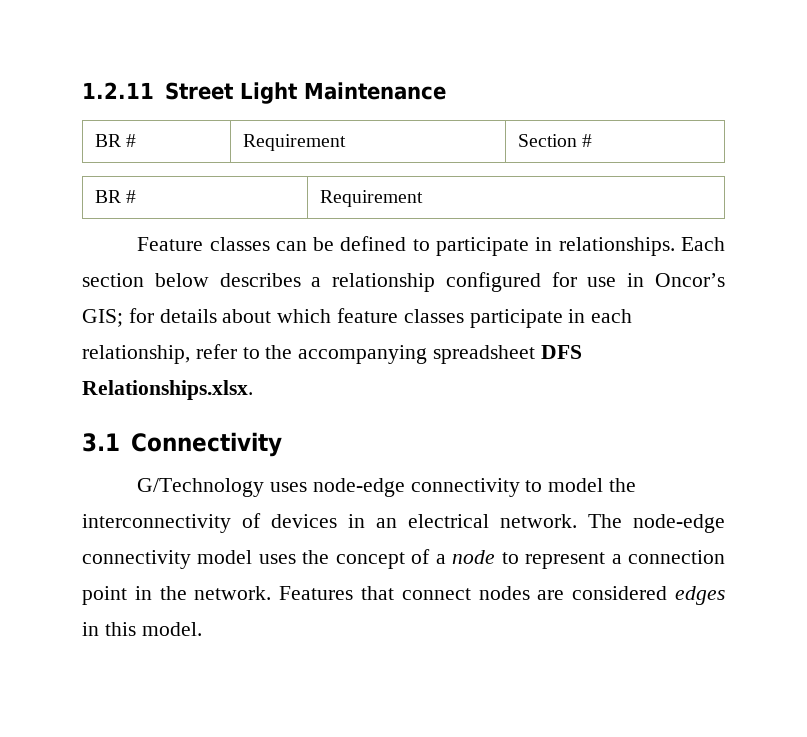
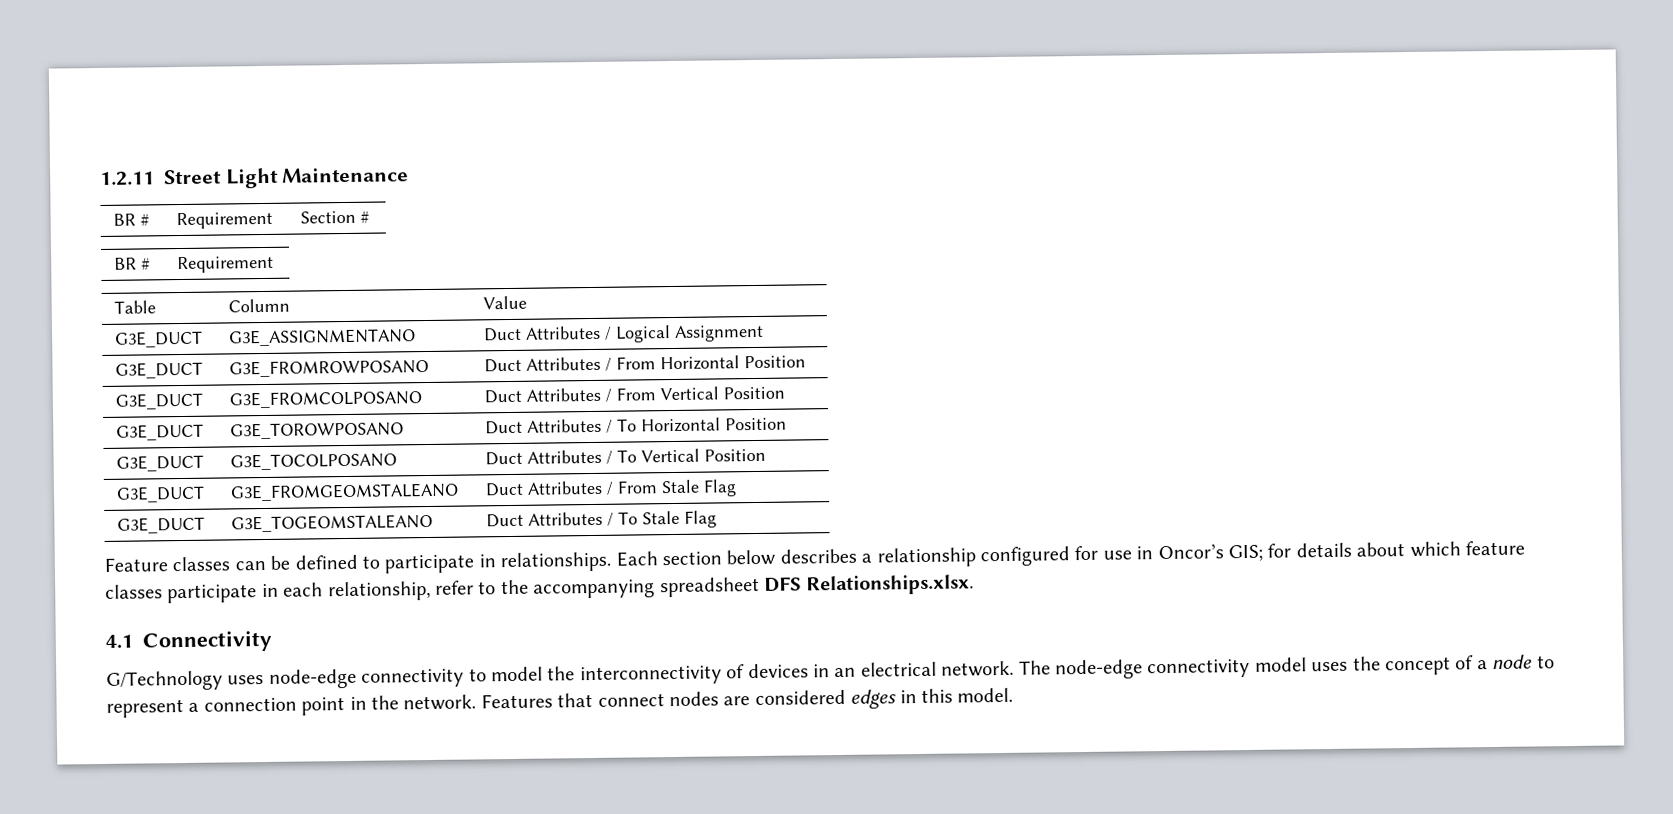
+ Table | Column | Value
+ G3E_DUCT | G3E_ASSIGNMENTANO | Duct Attributes / Logical Assignment
+ G3E_DUCT | G3E_FROMROWPOSANO | Duct Attributes / From Horizontal Position
+ G3E_DUCT | G3E_FROMCOLPOSANO | Duct Attributes / From Vertical Position
+ G3E_DUCT | G3E_TOROWPOSANO | Duct Attributes / To Horizontal Position
+ G3E_DUCT | G3E_TOCOLPOSANO | Duct Attributes / To Vertical Position
+ G3E_DUCT | G3E_FROMGEOMSTALEANO | Duct Attributes / From Stale Flag
+ G3E_DUCT | G3E_TOGEOMSTALEANO | Duct Attributes / To Stale Flag
- 3.1 Connectivity
+ 4.1 Connectivity

